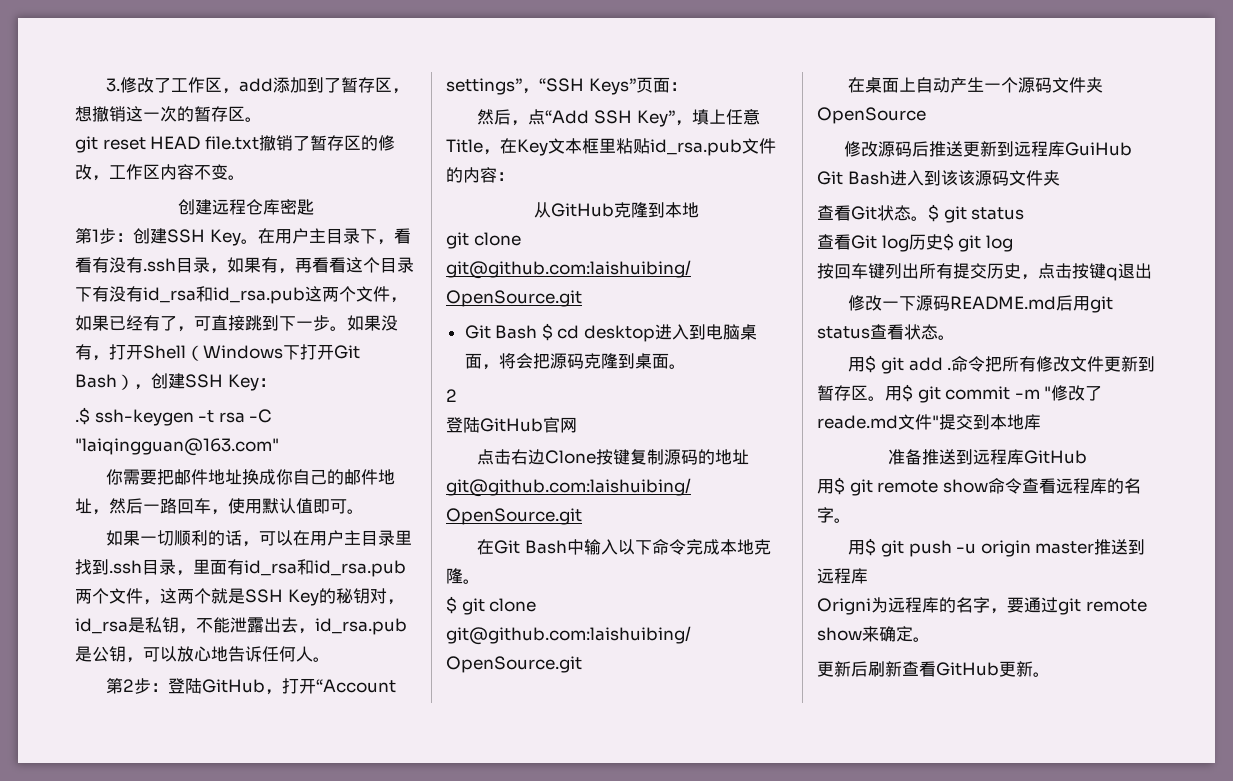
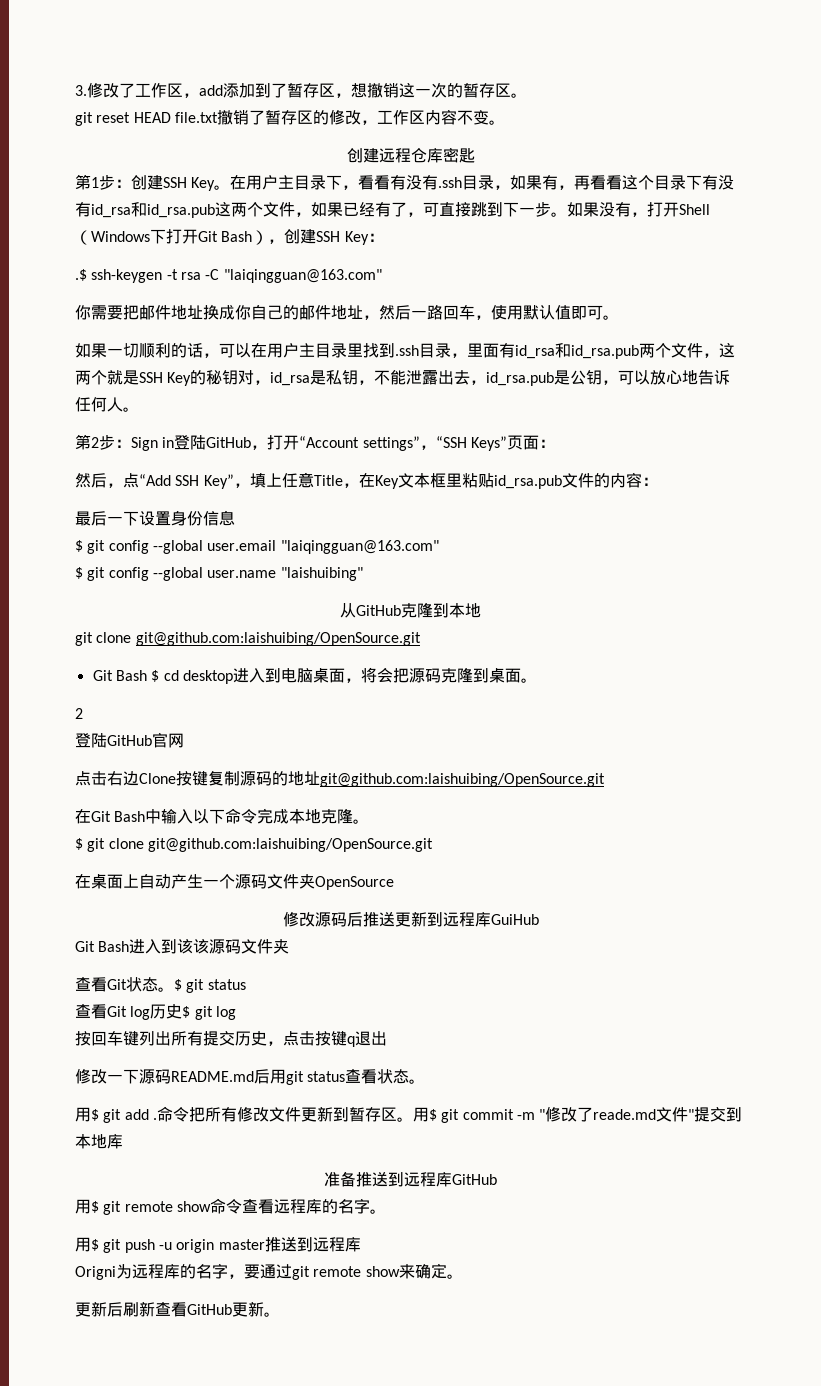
- 第2步：登陆GitHub，打开“Account settings”，“SSH Keys”页面：
+ 第2步：Sign in登陆GitHub，打开“Account settings”，“SSH Keys”页面：
+ 最后一下设置身份信息
+ $ git config --global user.email "laiqingguan@163.com"
+ $ git config --global user.name "laishuibing"

